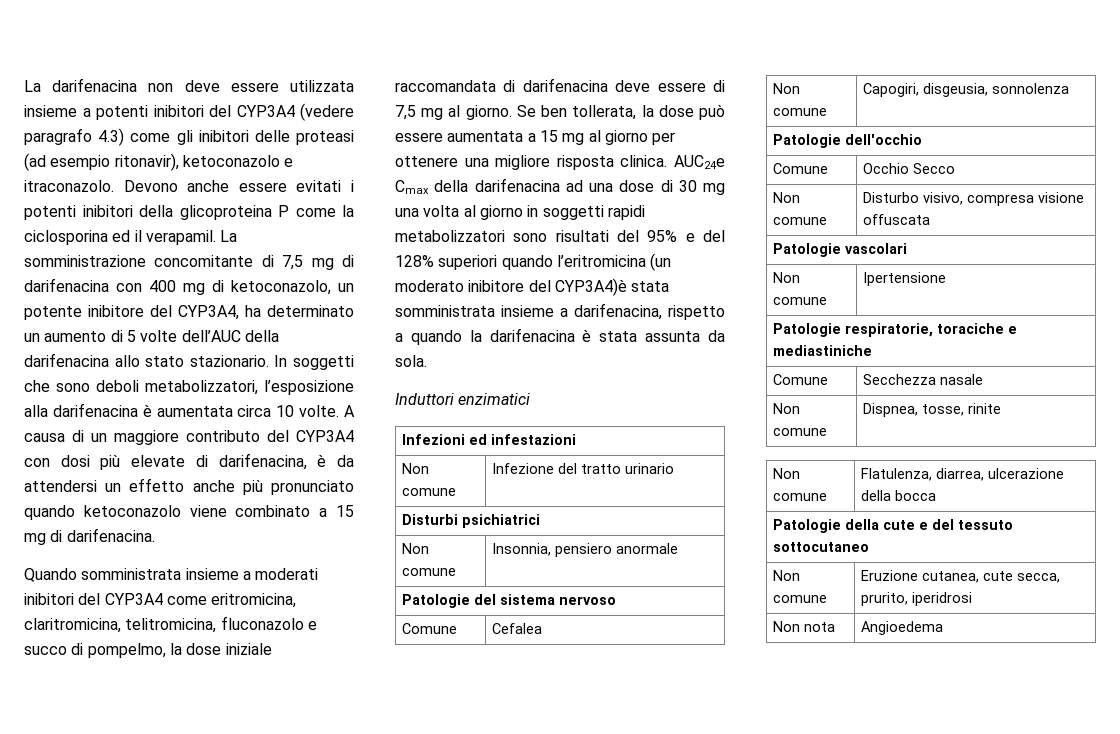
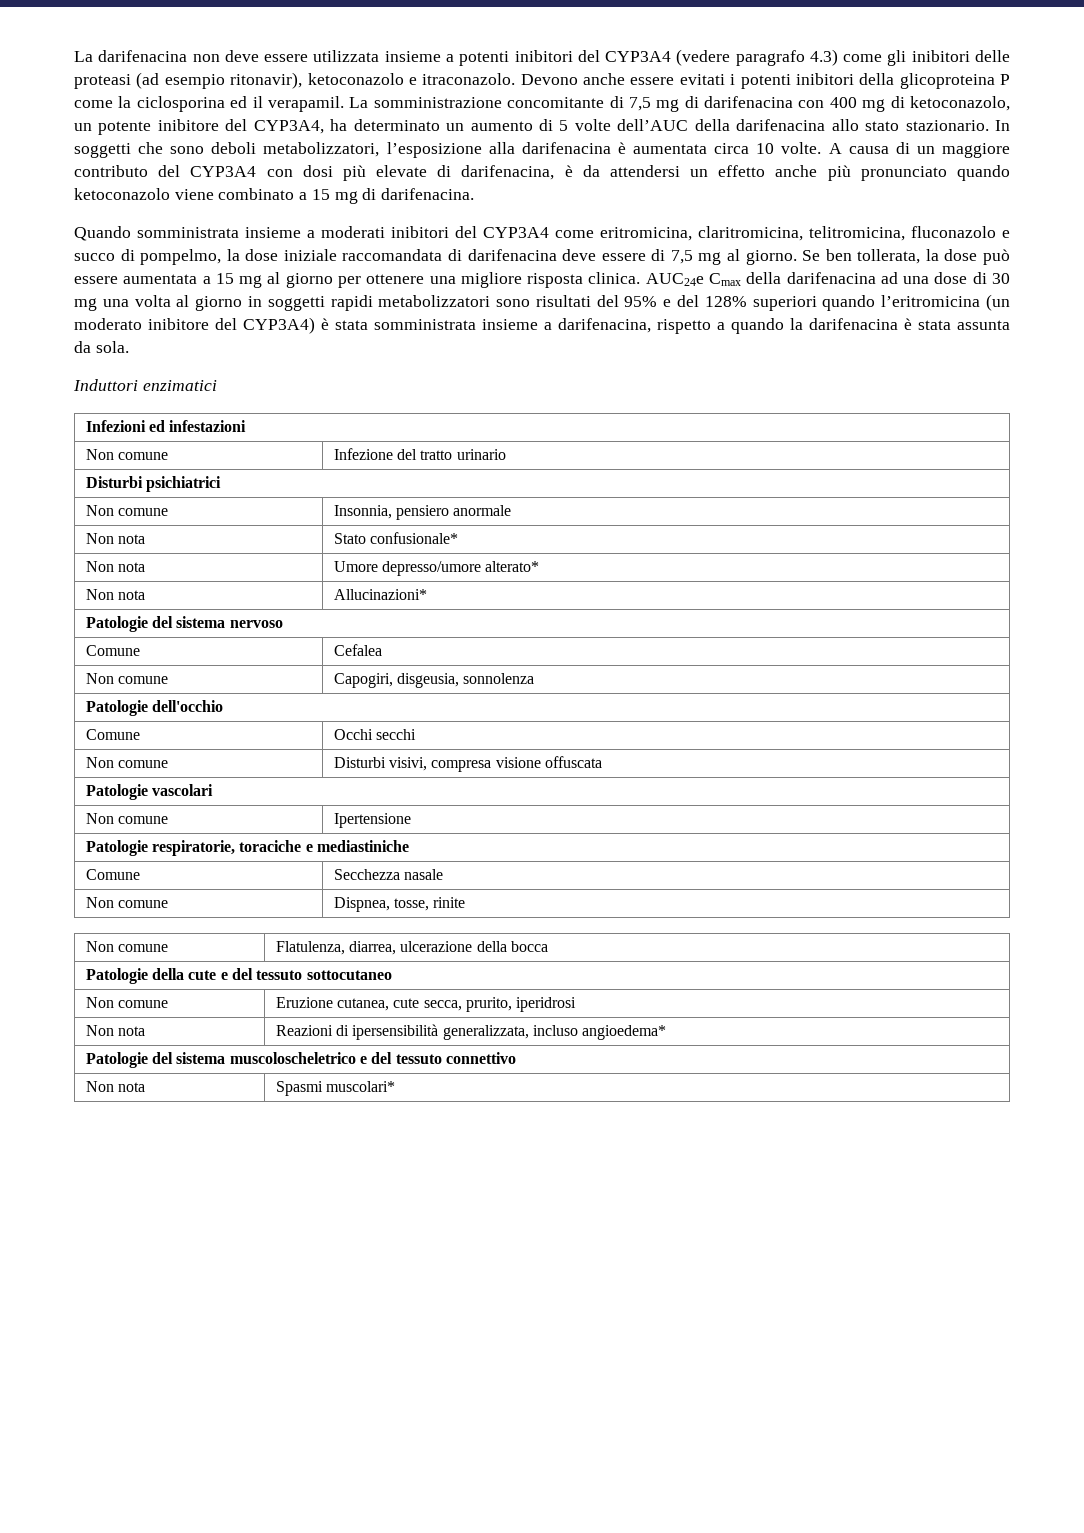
- AUC24e Cmax della darifenacina ad una dose di 30 mg una volta al giorno in soggetti rapidi metabolizzatori sono risultati del 95% e del 128% superiori quando l’eritromicina (un moderato inibitore del CYP3A4)è stata somministrata insieme a darifenacina, rispetto a quando la darifenacina è stata assunta da sola.
+ AUC24e Cmax della darifenacina ad una dose di 30 mg una volta al giorno in soggetti rapidi metabolizzatori sono risultati del 95% e del 128% superiori quando l’eritromicina (un moderato inibitore del CYP3A4) è stata somministrata insieme a darifenacina, rispetto a quando la darifenacina è stata assunta da sola.
+ Non nota | Stato confusionale*
+ Non nota | Umore depresso/umore alterato*
+ Non nota | Allucinazioni*
- Comune | Occhio Secco
- Non comune | Disturbo visivo, compresa visione offuscata
+ Comune | Occhi secchi
+ Non comune | Disturbi visivi, compresa visione offuscata
- Non nota | Angioedema
+ Non nota | Reazioni di ipersensibilità generalizzata, incluso angioedema*
+ Patologie del sistema muscoloscheletrico e del tessuto connettivo
+ Non nota | Spasmi muscolari*

